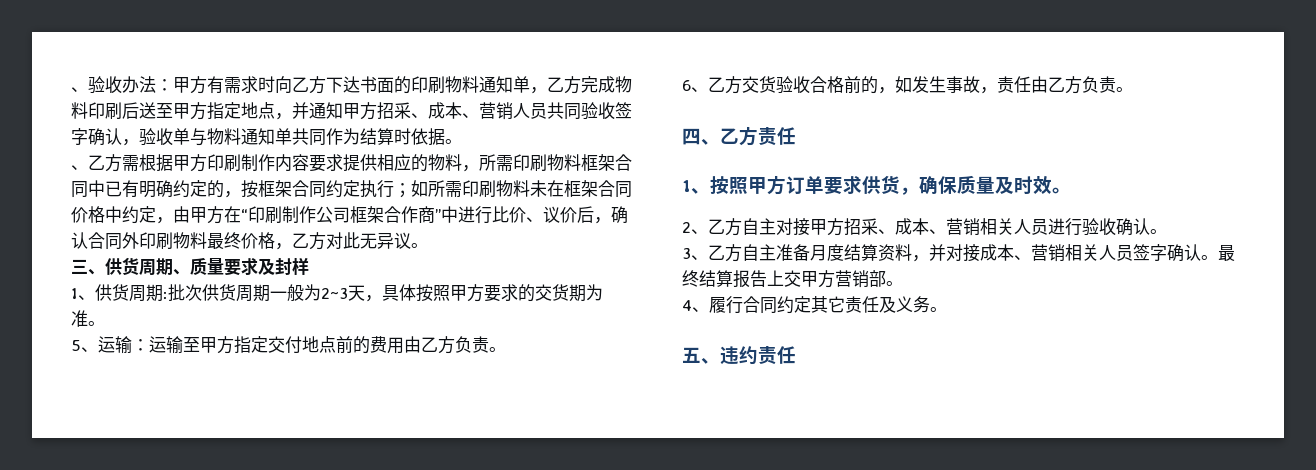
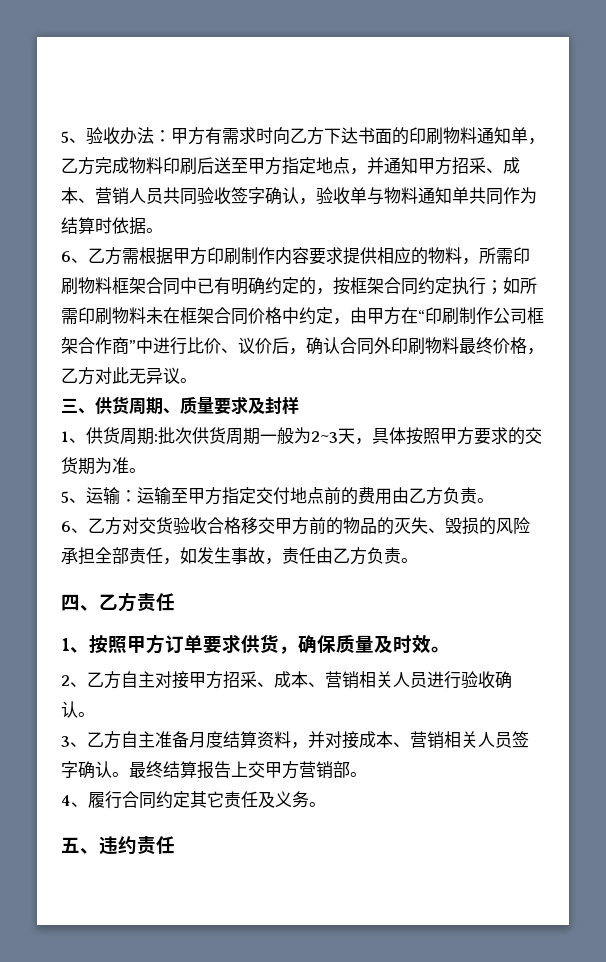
- 、验收办法：甲方有需求时向乙方下达书面的印刷物料通知单，乙方完成物料印刷后送至甲方指定地点，并通知甲方招采、成本、营销人员共同验收签字确认，验收单与物料通知单共同作为结算时依据。
+ 5、验收办法：甲方有需求时向乙方下达书面的印刷物料通知单，乙方完成物料印刷后送至甲方指定地点，并通知甲方招采、成本、营销人员共同验收签字确认，验收单与物料通知单共同作为结算时依据。
- 、乙方需根据甲方印刷制作内容要求提供相应的物料，所需印刷物料框架合同中已有明确约定的，按框架合同约定执行；
+ 6、乙方需根据甲方印刷制作内容要求提供相应的物料，所需印刷物料框架合同中已有明确约定的，按框架合同约定执行；
- 6、乙方交货验收合格前的，如发生事故，责任由乙方负责。
+ 6、乙方对交货验收合格移交甲方前的物品的灭失、毁损的风险承担全部责任，如发生事故，责任由乙方负责。

